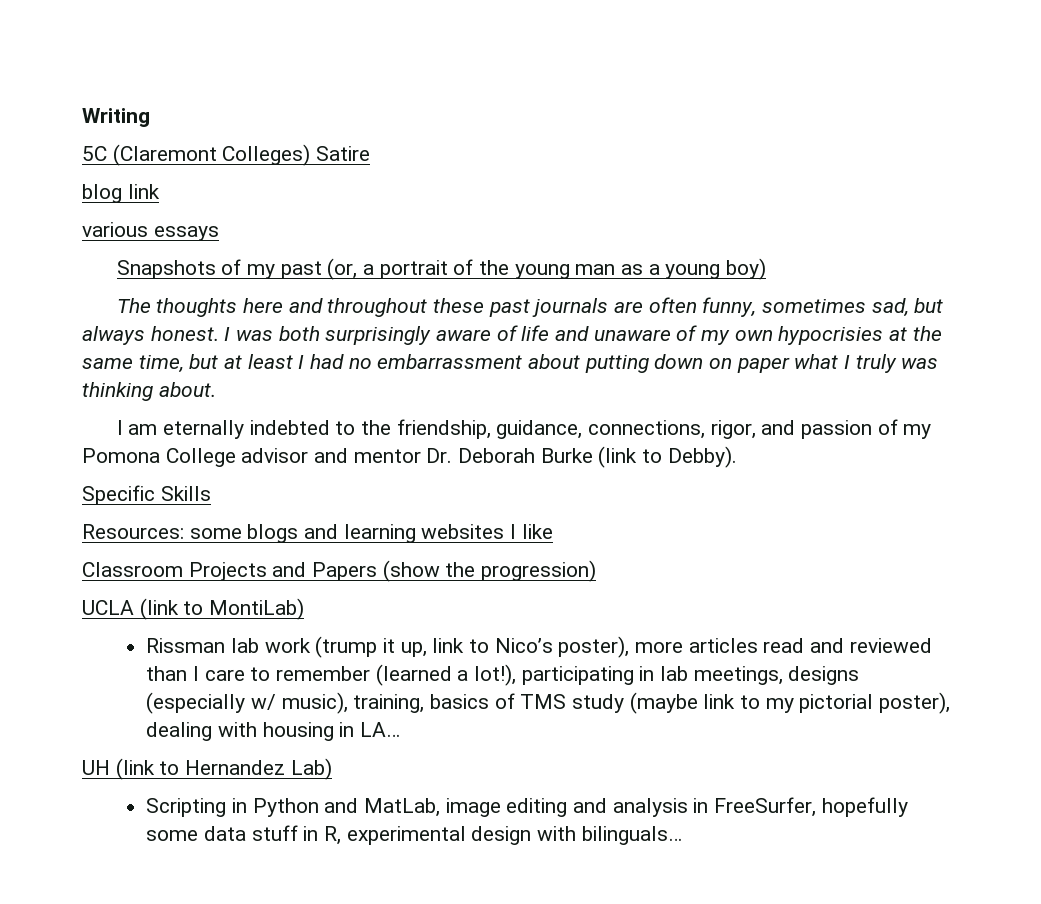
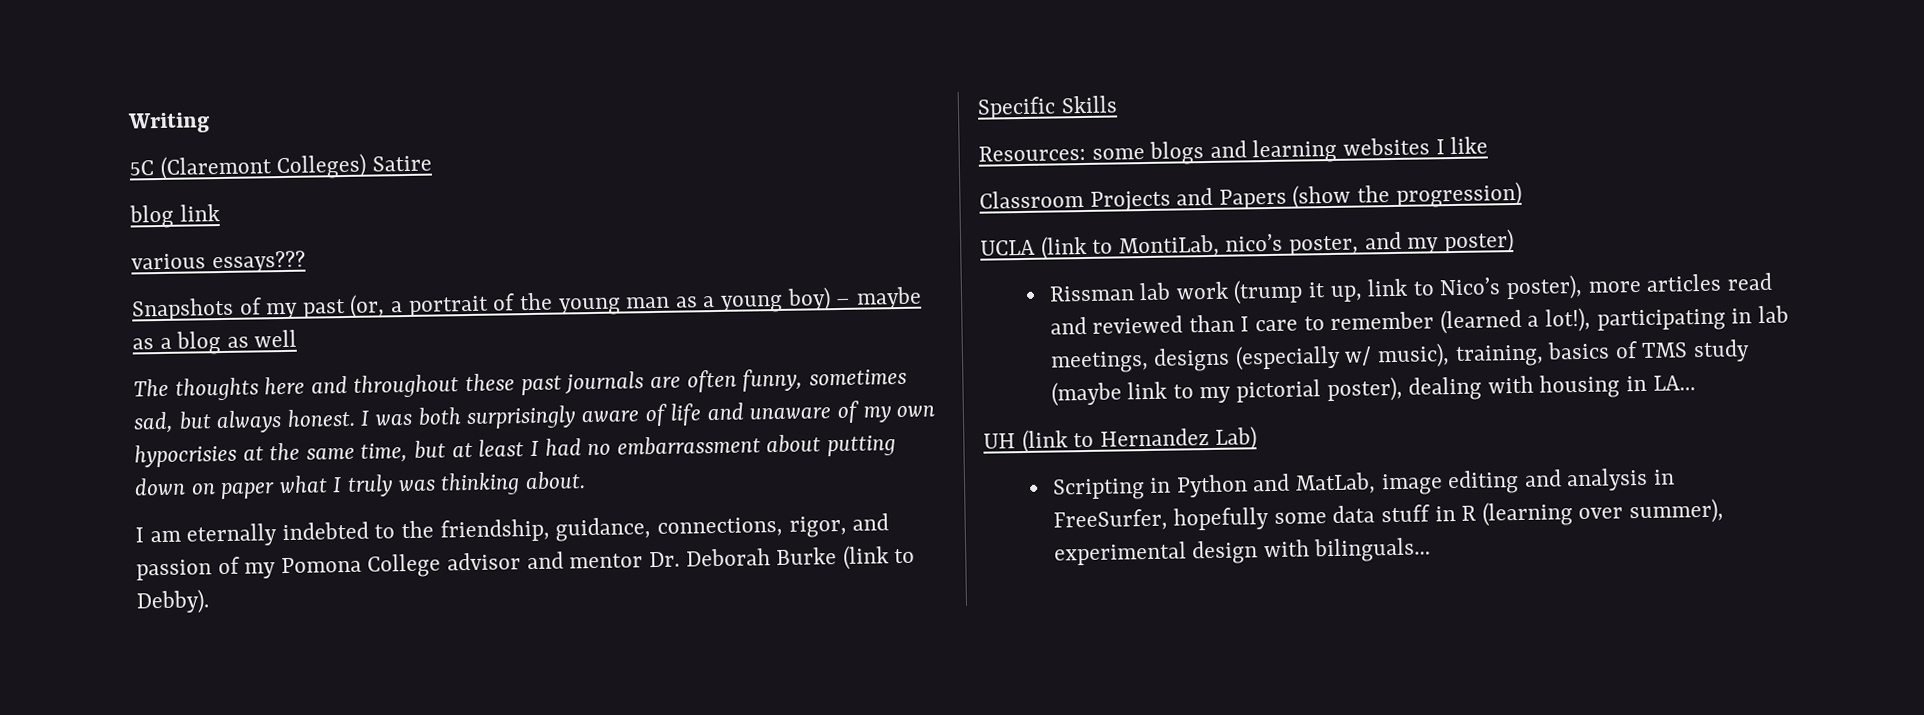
- various essays
+ various essays???
- Snapshots of my past (or, a portrait of the young man as a young boy)
+ Snapshots of my past (or, a portrait of the young man as a young boy) – maybe as a blog as well
- UCLA (link to MontiLab)
+ UCLA (link to MontiLab, nico’s poster, and my poster)
- Scripting in Python and MatLab, image editing and analysis in FreeSurfer, hopefully some data stuff in R, experimental design with bilinguals…
+ Scripting in Python and MatLab, image editing and analysis in FreeSurfer, hopefully some data stuff in R (learning over summer), experimental design with bilinguals…

